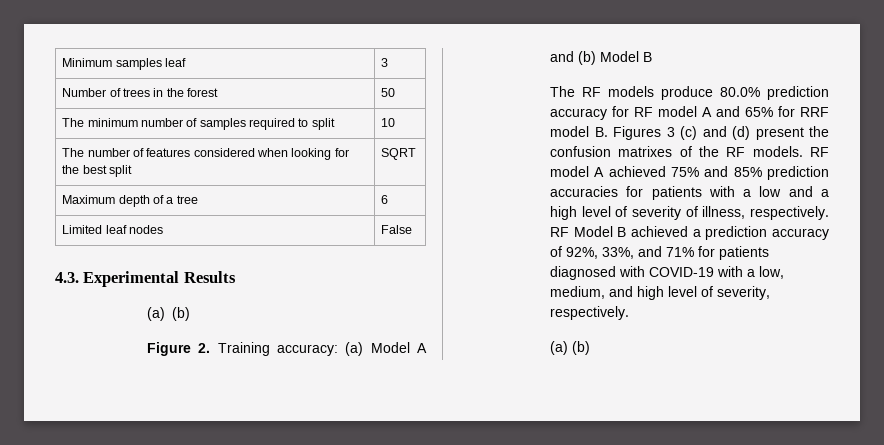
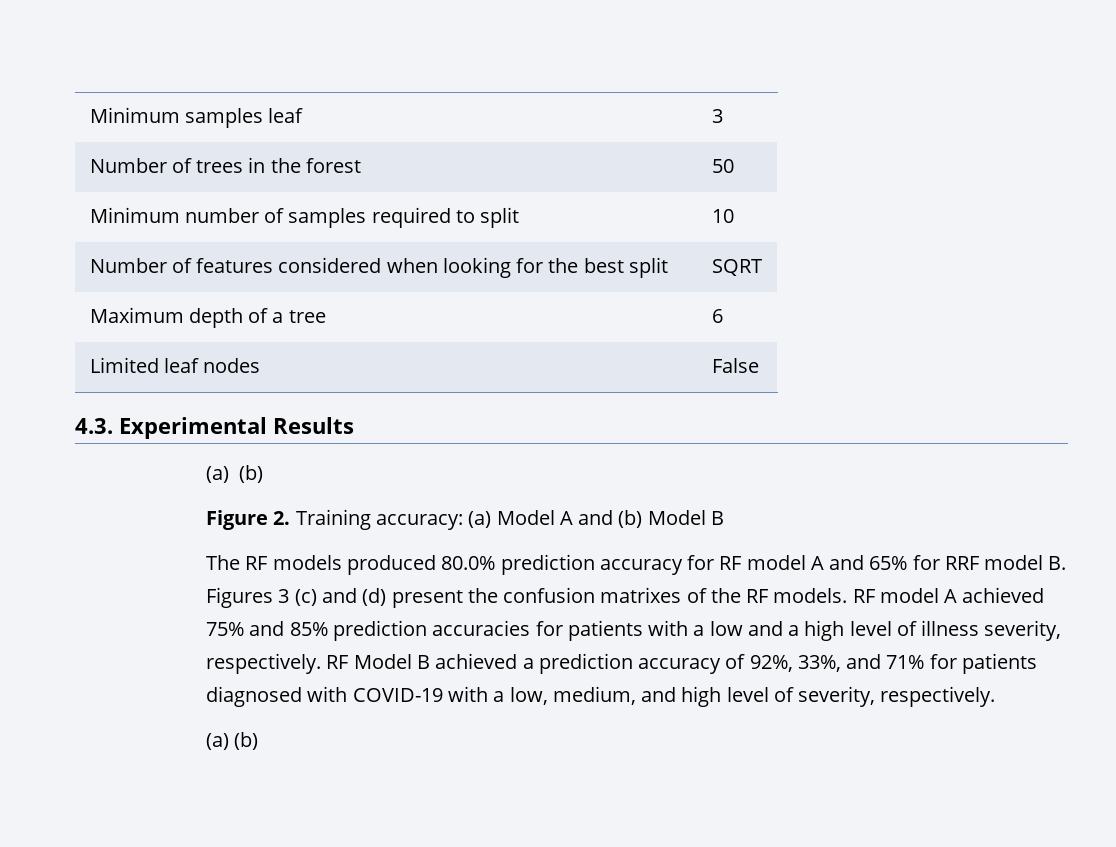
- The minimum number of samples required to split | 10
+ Minimum number of samples required to split | 10
- The number of features considered when looking for the best split | SQRT
+ Number of features considered when looking for the best split | SQRT
- The RF models produce 80.0% prediction accuracy for RF model A and 65% for RRF model B. Figures 3 (c) and (d) present the confusion matrixes of the RF models.
+ The RF models produced 80.0% prediction accuracy for RF model A and 65% for RRF model B. Figures 3 (c) and (d) present the confusion matrixes of the RF models.
- RF model A achieved 75% and 85% prediction accuracies for patients with a low and a high level of severity of illness, respectively.
+ RF model A achieved 75% and 85% prediction accuracies for patients with a low and a high level of illness severity, respectively.

